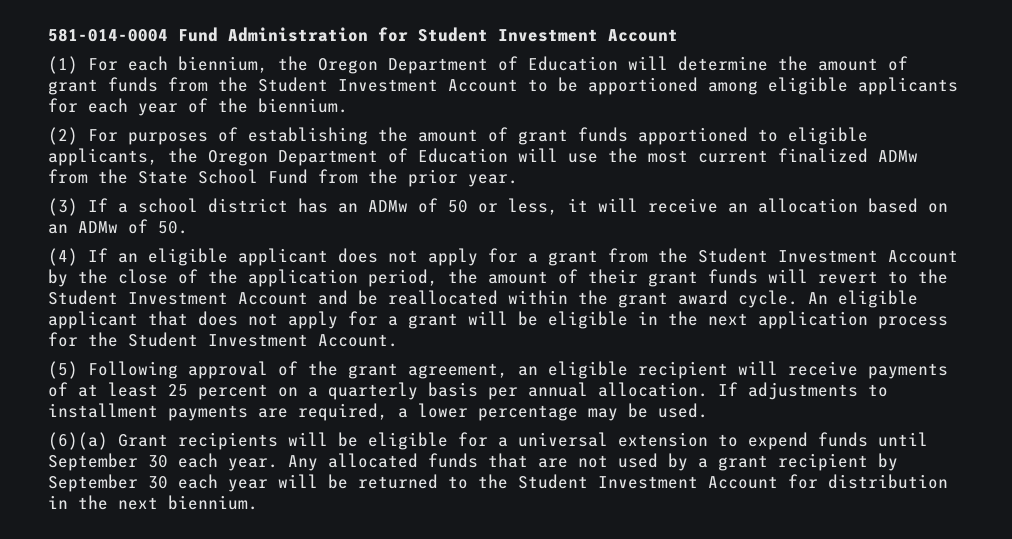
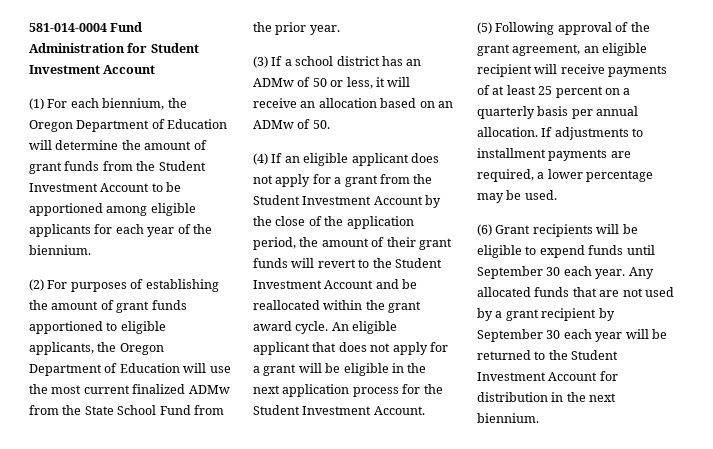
- (6)(a) Grant recipients will be eligible for a universal extension to expend funds until September 30 each year.
+ (6) Grant recipients will be eligible to expend funds until September 30 each year.

